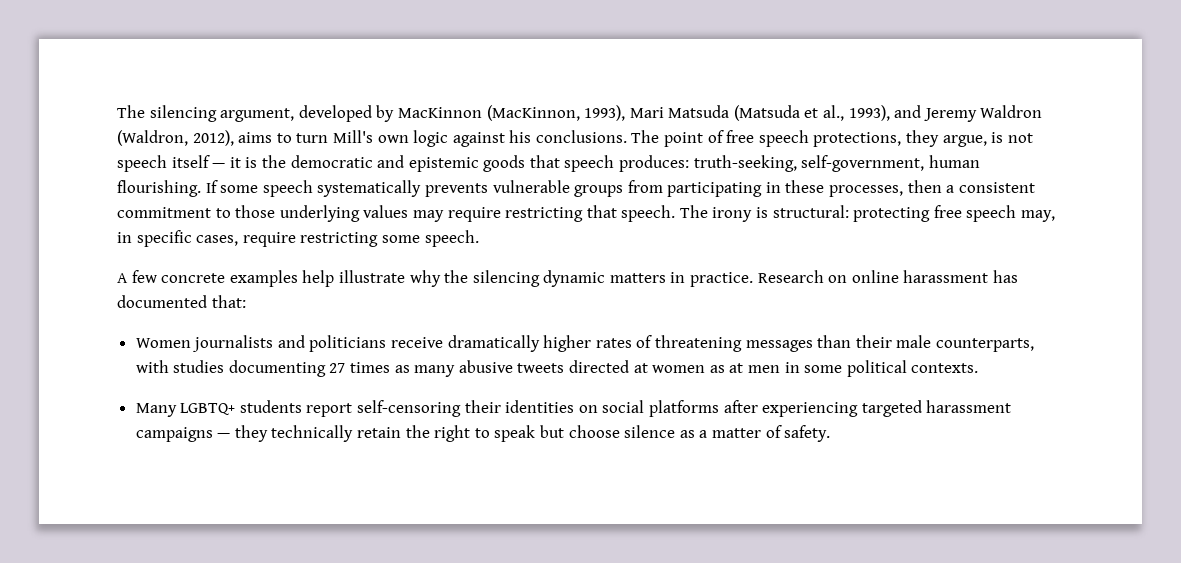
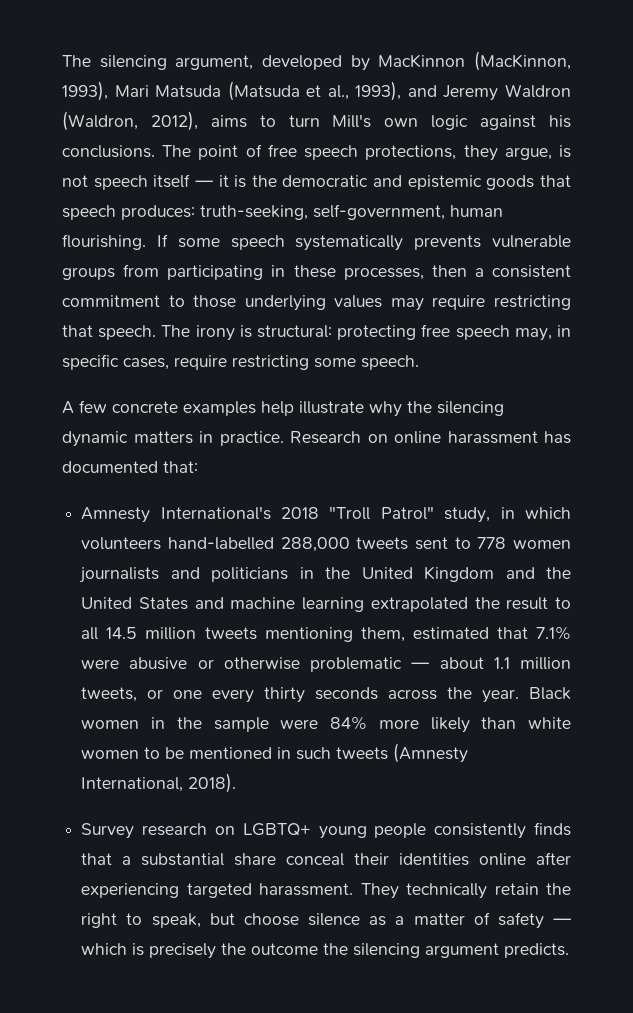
- Women journalists and politicians receive dramatically higher rates of threatening messages than their male counterparts, with studies documenting 27 times as many abusive tweets directed at women as at men in some political contexts.
- Many LGBTQ+ students report self-censoring their identities on social platforms after experiencing targeted harassment campaigns — they technically retain the right to speak but choose silence as a matter of safety.
+ Amnesty International's 2018 "Troll Patrol" study, in which volunteers hand-labelled 288,000 tweets sent to 778 women journalists and politicians in the United Kingdom and the United States and machine learning extrapolated the result to all 14.5 million tweets mentioning them, estimated that 7.1% were abusive or otherwise problematic — about 1.1 million tweets, or one every thirty seconds across the year. Black women in the sample were 84% more likely than white women to be mentioned in such tweets (Amnesty International, 2018).
+ Survey research on LGBTQ+ young people consistently finds that a substantial share conceal their identities online after experiencing targeted harassment. They technically retain the right to speak, but choose silence as a matter of safety — which is precisely the outcome the silencing argument predicts.

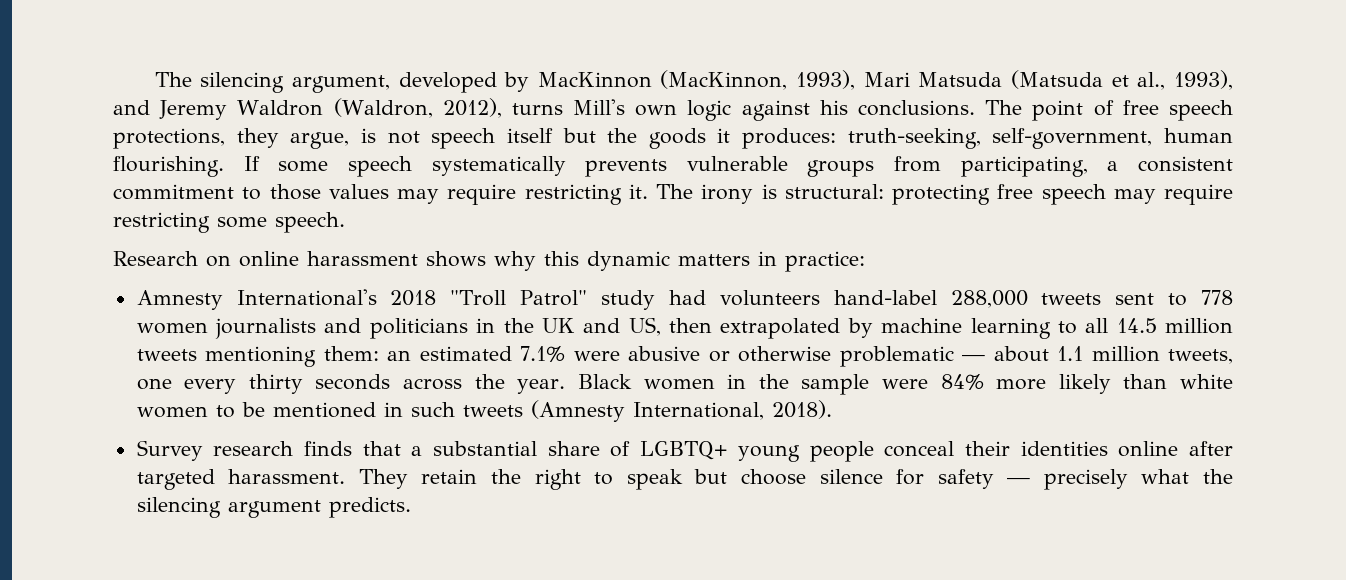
- The silencing argument, developed by MacKinnon (MacKinnon, 1993), Mari Matsuda (Matsuda et al., 1993), and Jeremy Waldron (Waldron, 2012), aims to turn Mill's own logic against his conclusions.
+ The silencing argument, developed by MacKinnon (MacKinnon, 1993), Mari Matsuda (Matsuda et al., 1993), and Jeremy Waldron (Waldron, 2012), turns Mill's own logic against his conclusions.
- The point of free speech protections, they argue, is not speech itself — it is the democratic and epistemic goods that speech produces: truth-seeking, self-government, human flourishing.
+ The point of free speech protections, they argue, is not speech itself but the goods it produces: truth-seeking, self-government, human flourishing.
- If some speech systematically prevents vulnerable groups from participating in these processes, then a consistent commitment to those underlying values may require restricting that speech.
+ If some speech systematically prevents vulnerable groups from participating, a consistent commitment to those values may require restricting it.
- The irony is structural: protecting free speech may, in specific cases, require restricting some speech.
+ The irony is structural: protecting free speech may require restricting some speech.
- A few concrete examples help illustrate why the silencing dynamic matters in practice. Research on online harassment has documented that:
+ Research on online harassment shows why this dynamic matters in practice:
- Amnesty International's 2018 "Troll Patrol" study, in which volunteers hand-labelled 288,000 tweets sent to 778 women journalists and politicians in the United Kingdom and the United States and machine learning extrapolated the result to all 14.5 million tweets mentioning them, estimated that 7.1% were abusive or otherwise problematic — about 1.1 million tweets, or one every thirty seconds across the year.
+ Amnesty International's 2018 "Troll Patrol" study had volunteers hand-label 288,000 tweets sent to 778 women journalists and politicians in the UK and US, then extrapolated by machine learning to all 14.5 million tweets mentioning them: an estimated 7.1% were abusive or otherwise problematic — about 1.1 million tweets, one every thirty seconds across the year.
- Survey research on LGBTQ+ young people consistently finds that a substantial share conceal their identities online after experiencing targeted harassment.
+ Survey research finds that a substantial share of LGBTQ+ young people conceal their identities online after targeted harassment.
- They technically retain the right to speak, but choose silence as a matter of safety — which is precisely the outcome the silencing argument predicts.
+ They retain the right to speak but choose silence for safety — precisely what the silencing argument predicts.

